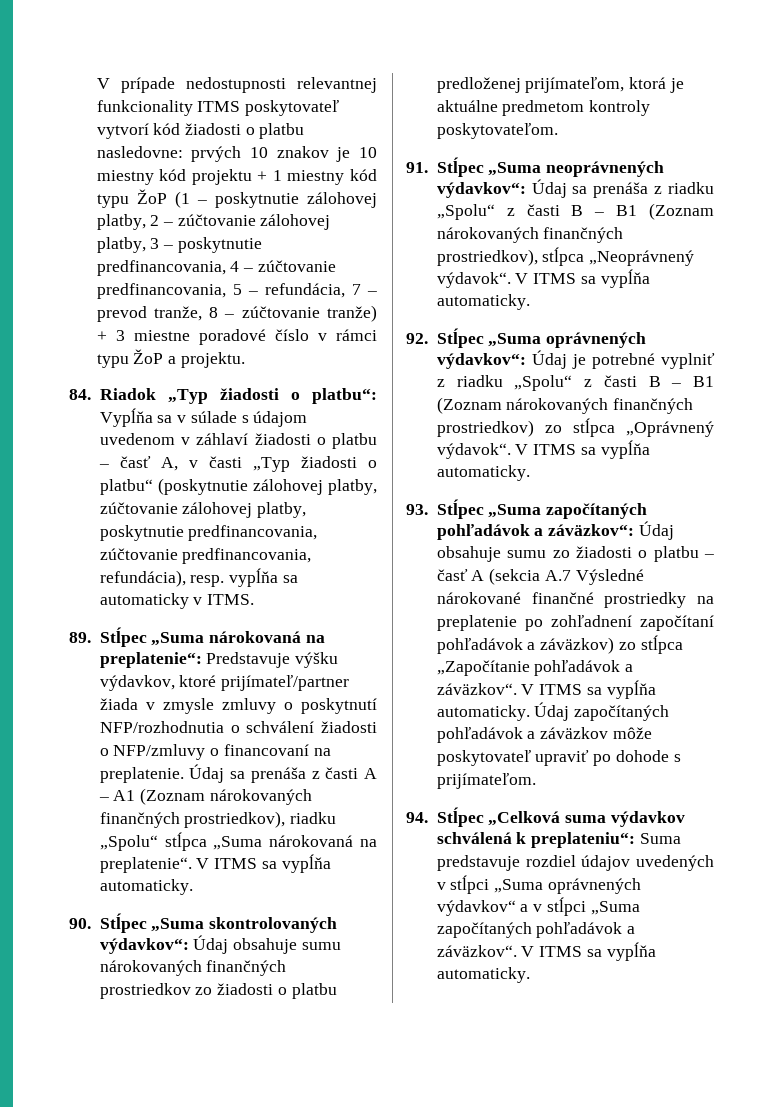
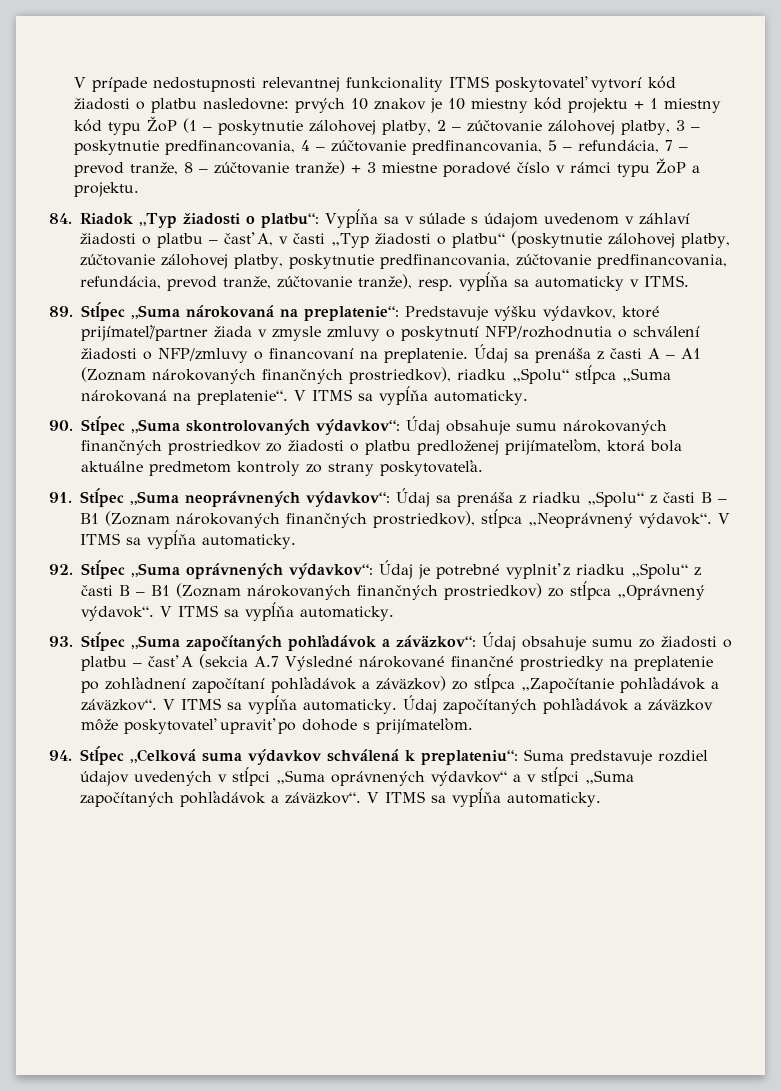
- 84. Riadok „Typ žiadosti o platbu“: Vypĺňa sa v súlade s údajom uvedenom v záhlaví žiadosti o platbu – časť A, v časti „Typ žiadosti o platbu“ (poskytnutie zálohovej platby, zúčtovanie zálohovej platby, poskytnutie predfinancovania, zúčtovanie predfinancovania, refundácia), resp. vypĺňa sa automaticky v ITMS.
+ 84. Riadok „Typ žiadosti o platbu“: Vypĺňa sa v súlade s údajom uvedenom v záhlaví žiadosti o platbu – časť A, v časti „Typ žiadosti o platbu“ (poskytnutie zálohovej platby, zúčtovanie zálohovej platby, poskytnutie predfinancovania, zúčtovanie predfinancovania, refundácia, prevod tranže, zúčtovanie tranže), resp. vypĺňa sa automaticky v ITMS.
- 90. Stĺpec „Suma skontrolovaných výdavkov“: Údaj obsahuje sumu nárokovaných finančných prostriedkov zo žiadosti o platbu predloženej prijímateľom, ktorá je aktuálne predmetom kontroly poskytovateľom.
+ 90. Stĺpec „Suma skontrolovaných výdavkov“: Údaj obsahuje sumu nárokovaných finančných prostriedkov zo žiadosti o platbu predloženej prijímateľom, ktorá bola aktuálne predmetom kontroly zo strany poskytovateľa.

